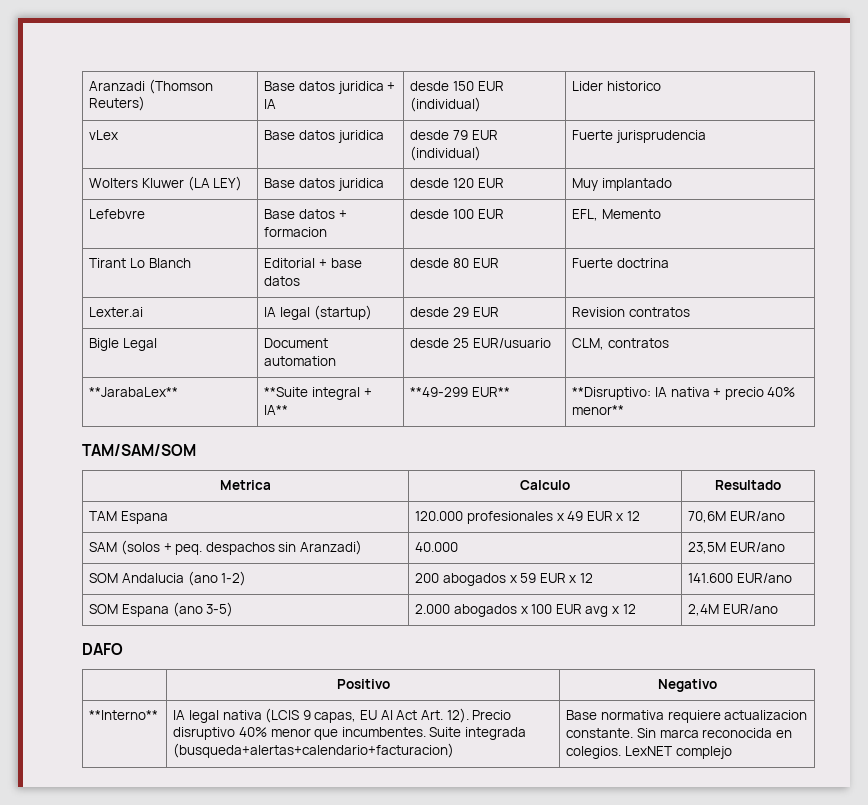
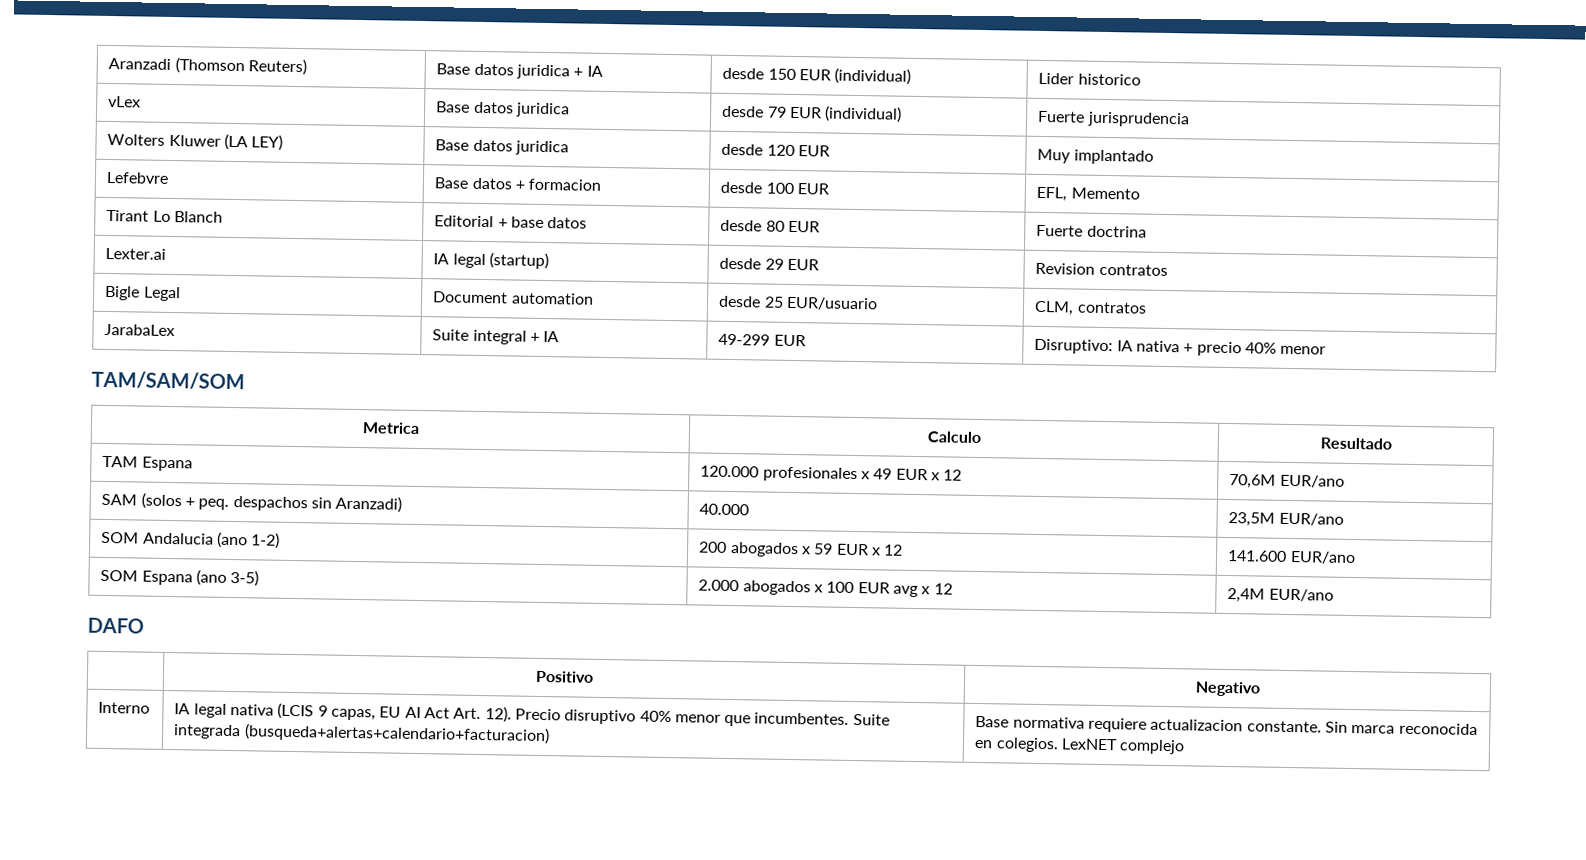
- **JarabaLex** | **Suite integral + IA** | **49-299 EUR** | **Disruptivo: IA nativa + precio 40% menor**
+ JarabaLex | Suite integral + IA | 49-299 EUR | Disruptivo: IA nativa + precio 40% menor
- **Interno** | IA legal nativa (LCIS 9 capas, EU AI Act Art. 12). Precio disruptivo 40% menor que incumbentes. Suite integrada (busqueda+alertas+calendario+facturacion) | Base normativa requiere actualizacion constante. Sin marca reconocida en colegios. LexNET complejo
+ Interno | IA legal nativa (LCIS 9 capas, EU AI Act Art. 12). Precio disruptivo 40% menor que incumbentes. Suite integrada (busqueda+alertas+calendario+facturacion) | Base normativa requiere actualizacion constante. Sin marca reconocida en colegios. LexNET complejo

